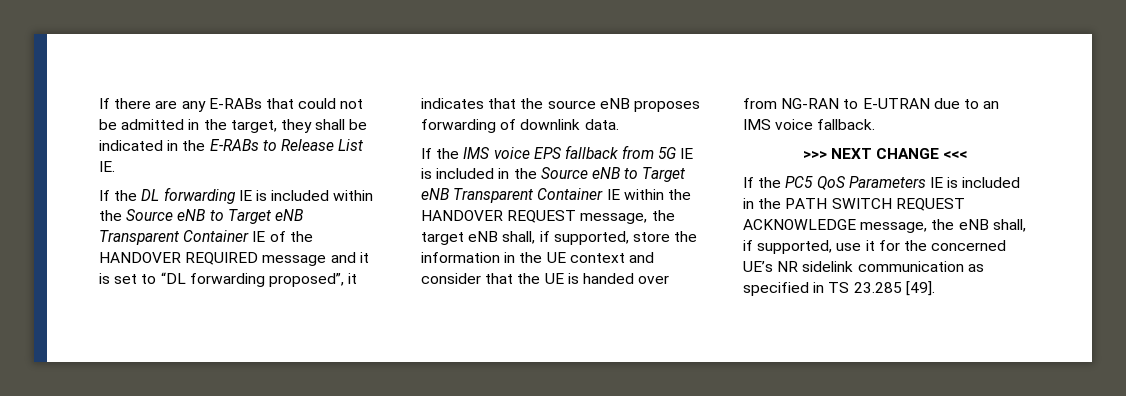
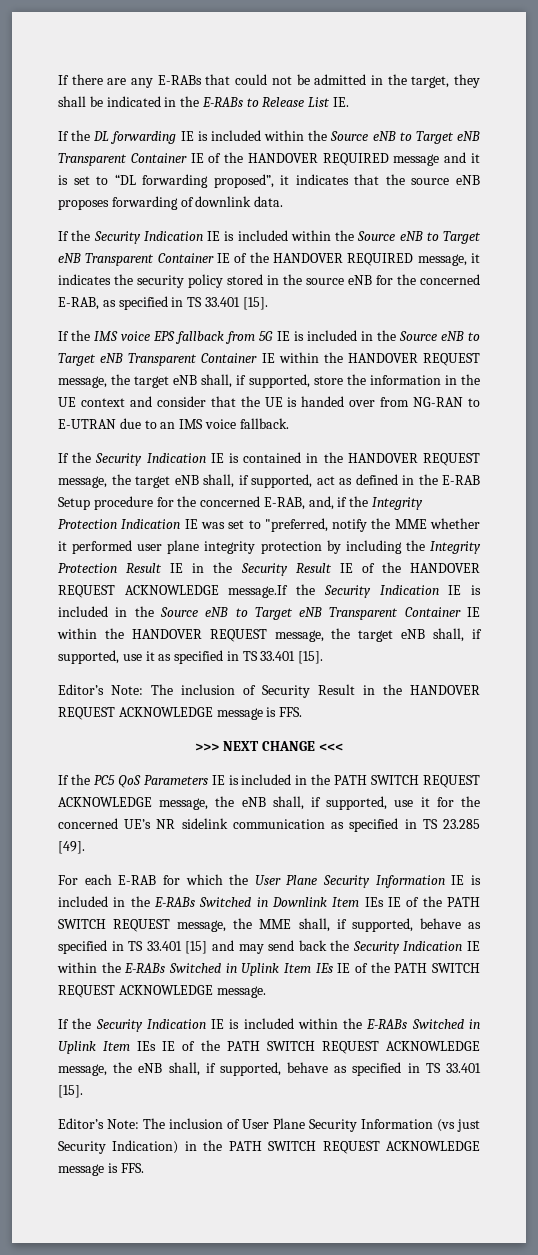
+ If the Security Indication IE is included within the Source eNB to Target eNB Transparent Container IE of the HANDOVER REQUIRED message, it indicates the security policy stored in the source eNB for the concerned E-RAB, as specified in TS 33.401 [15].
+ If the Security Indication IE is contained in the HANDOVER REQUEST message, the target eNB shall, if supported, act as defined in the E-RAB Setup procedure for the concerned E-RAB, and, if the Integrity Protection Indication IE was set to "preferred, notify the MME whether it performed user plane integrity protection by including the Integrity Protection Result IE in the Security Result IE of the HANDOVER REQUEST ACKNOWLEDGE message.If the Security Indication IE is included in the Source eNB to Target eNB Transparent Container IE within the HANDOVER REQUEST message, the target eNB shall, if supported, use it as specified in TS 33.401 [15].
+ Editor’s Note: The inclusion of Security Result in the HANDOVER REQUEST ACKNOWLEDGE message is FFS.
+ For each E-RAB for which the User Plane Security Information IE is included in the E-RABs Switched in Downlink Item IEs IE of the PATH SWITCH REQUEST message, the MME shall, if supported, behave as specified in TS 33.401 [15] and may send back the Security Indication IE within the E-RABs Switched in Uplink Item IEs IE of the PATH SWITCH REQUEST ACKNOWLEDGE message.
+ If the Security Indication IE is included within the E-RABs Switched in Uplink Item IEs IE of the PATH SWITCH REQUEST ACKNOWLEDGE message, the eNB shall, if supported, behave as specified in TS 33.401 [15].
+ Editor’s Note: The inclusion of User Plane Security Information (vs just Security Indication) in the PATH SWITCH REQUEST ACKNOWLEDGE message is FFS.

